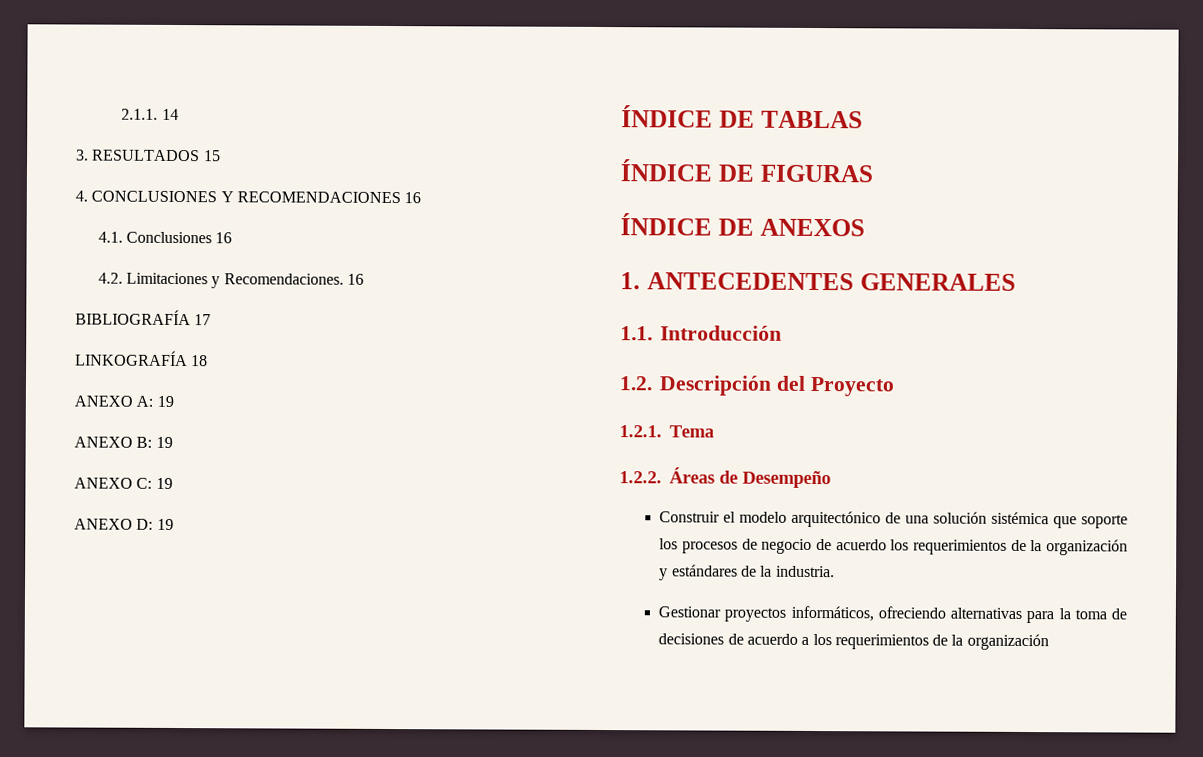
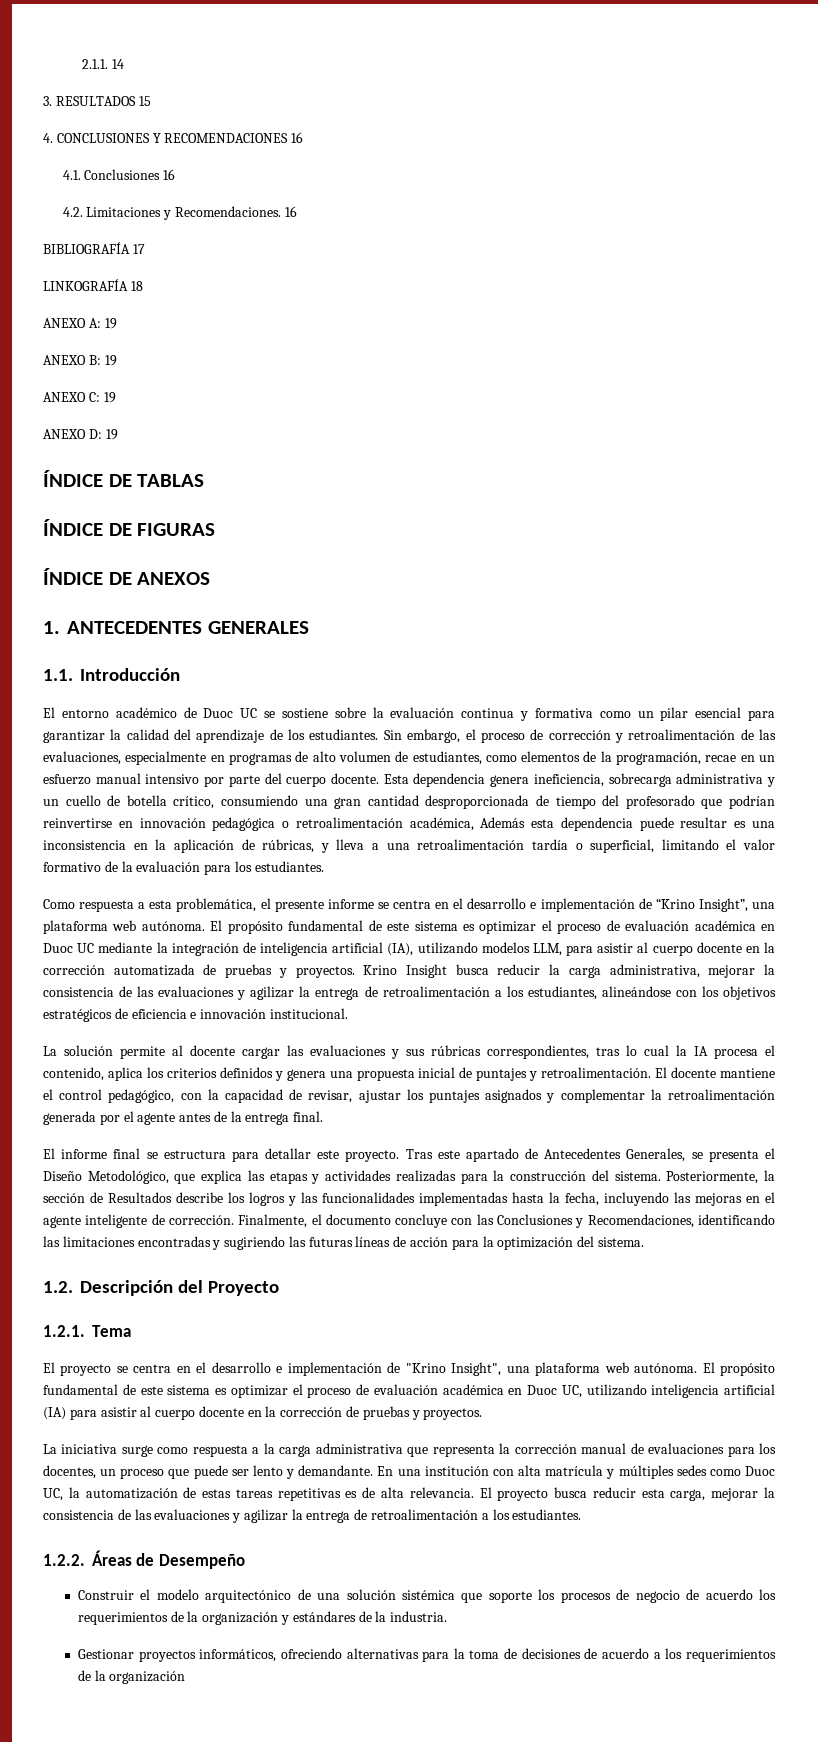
+ El entorno académico de Duoc UC se sostiene sobre la evaluación continua y formativa como un pilar esencial para garantizar la calidad del aprendizaje de los estudiantes. Sin embargo, el proceso de corrección y retroalimentación de las evaluaciones, especialmente en programas de alto volumen de estudiantes, como elementos de la programación, recae en un esfuerzo manual intensivo por parte del cuerpo docente. Esta dependencia genera ineficiencia, sobrecarga administrativa y un cuello de botella crítico, consumiendo una gran cantidad desproporcionada de tiempo del profesorado que podrían reinvertirse en innovación pedagógica o retroalimentación académica, Además esta dependencia puede resultar es una inconsistencia en la aplicación de rúbricas, y lleva a una retroalimentación tardía o superficial, limitando el valor formativo de la evaluación para los estudiantes.
+ Como respuesta a esta problemática, el presente informe se centra en el desarrollo e implementación de “Krino Insight”, una plataforma web autónoma. El propósito fundamental de este sistema es optimizar el proceso de evaluación académica en Duoc UC mediante la integración de inteligencia artificial (IA), utilizando modelos LLM, para asistir al cuerpo docente en la corrección automatizada de pruebas y proyectos. Krino Insight busca reducir la carga administrativa, mejorar la consistencia de las evaluaciones y agilizar la entrega de retroalimentación a los estudiantes, alineándose con los objetivos estratégicos de eficiencia e innovación institucional.
+ La solución permite al docente cargar las evaluaciones y sus rúbricas correspondientes, tras lo cual la IA procesa el contenido, aplica los criterios definidos y genera una propuesta inicial de puntajes y retroalimentación. El docente mantiene el control pedagógico, con la capacidad de revisar, ajustar los puntajes asignados y complementar la retroalimentación generada por el agente antes de la entrega final.
+ El informe final se estructura para detallar este proyecto. Tras este apartado de Antecedentes Generales, se presenta el Diseño Metodológico, que explica las etapas y actividades realizadas para la construcción del sistema. Posteriormente, la sección de Resultados describe los logros y las funcionalidades implementadas hasta la fecha, incluyendo las mejoras en el agente inteligente de corrección. Finalmente, el documento concluye con las Conclusiones y Recomendaciones, identificando las limitaciones encontradas y sugiriendo las futuras líneas de acción para la optimización del sistema.
+ El proyecto se centra en el desarrollo e implementación de "Krino Insight", una plataforma web autónoma. El propósito fundamental de este sistema es optimizar el proceso de evaluación académica en Duoc UC, utilizando inteligencia artificial (IA) para asistir al cuerpo docente en la corrección de pruebas y proyectos.
+ La iniciativa surge como respuesta a la carga administrativa que representa la corrección manual de evaluaciones para los docentes, un proceso que puede ser lento y demandante. En una institución con alta matrícula y múltiples sedes como Duoc UC, la automatización de estas tareas repetitivas es de alta relevancia. El proyecto busca reducir esta carga, mejorar la consistencia de las evaluaciones y agilizar la entrega de retroalimentación a los estudiantes.

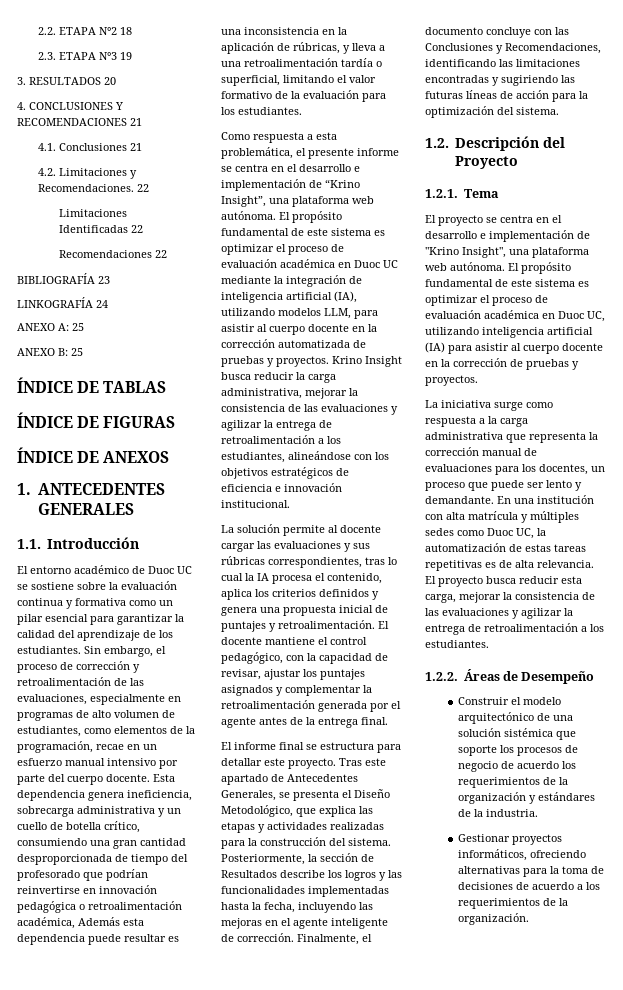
- 2.1.1. 14
+ 2.2. ETAPA N°2 18
+ 2.3. ETAPA N°3 19
- 3. RESULTADOS 15
+ 3. RESULTADOS 20
- 4. CONCLUSIONES Y RECOMENDACIONES 16
+ 4. CONCLUSIONES Y RECOMENDACIONES 21
- 4.1. Conclusiones 16
+ 4.1. Conclusiones 21
- 4.2. Limitaciones y Recomendaciones. 16
+ 4.2. Limitaciones y Recomendaciones. 22
+ Limitaciones Identificadas 22
+ Recomendaciones 22
- BIBLIOGRAFÍA 17
+ BIBLIOGRAFÍA 23
- LINKOGRAFÍA 18
+ LINKOGRAFÍA 24
- ANEXO A: 19
+ ANEXO A: 25
- ANEXO B: 19
- ANEXO C: 19
- ANEXO D: 19
+ ANEXO B: 25
- Gestionar proyectos informáticos, ofreciendo alternativas para la toma de decisiones de acuerdo a los requerimientos de la organización
+ Gestionar proyectos informáticos, ofreciendo alternativas para la toma de decisiones de acuerdo a los requerimientos de la organización.

